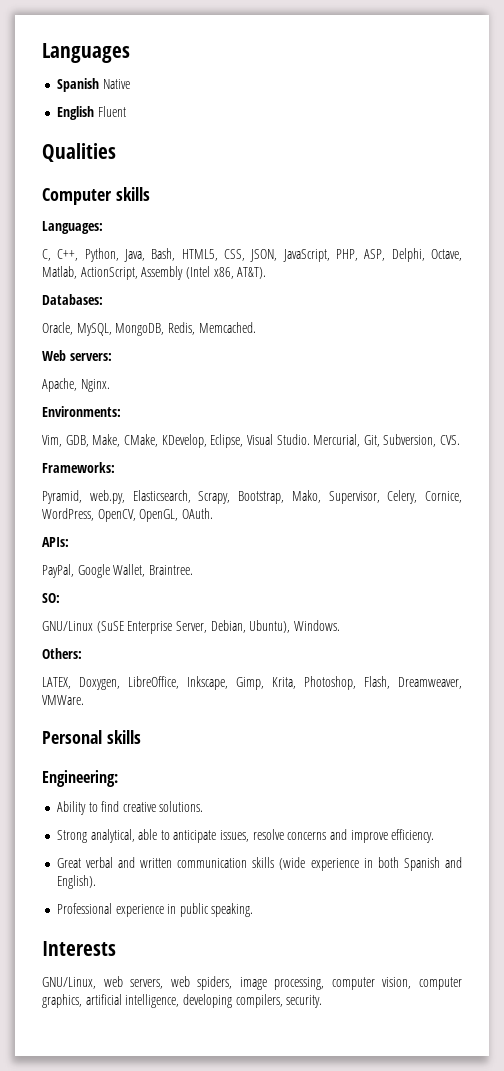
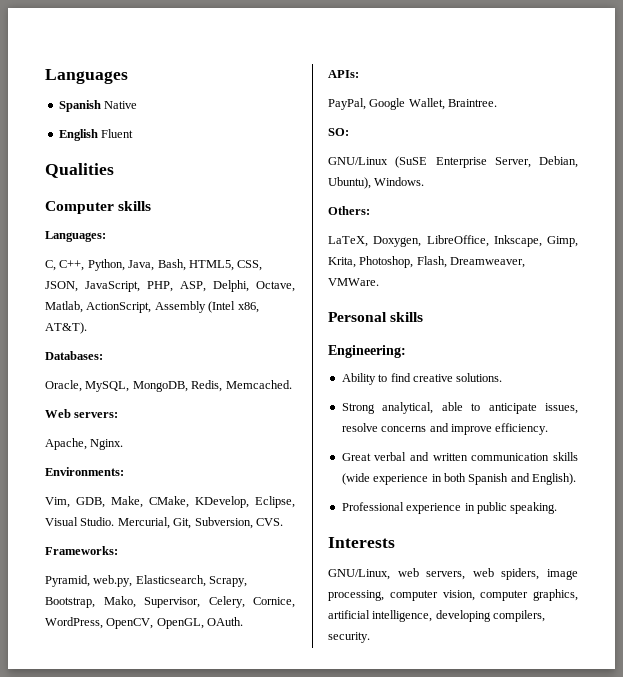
- LATEX, Doxygen, LibreOffice, Inkscape, Gimp, Krita, Photoshop, Flash, Dreamweaver, VMWare.
+ LaTeX, Doxygen, LibreOffice, Inkscape, Gimp, Krita, Photoshop, Flash, Dreamweaver, VMWare.

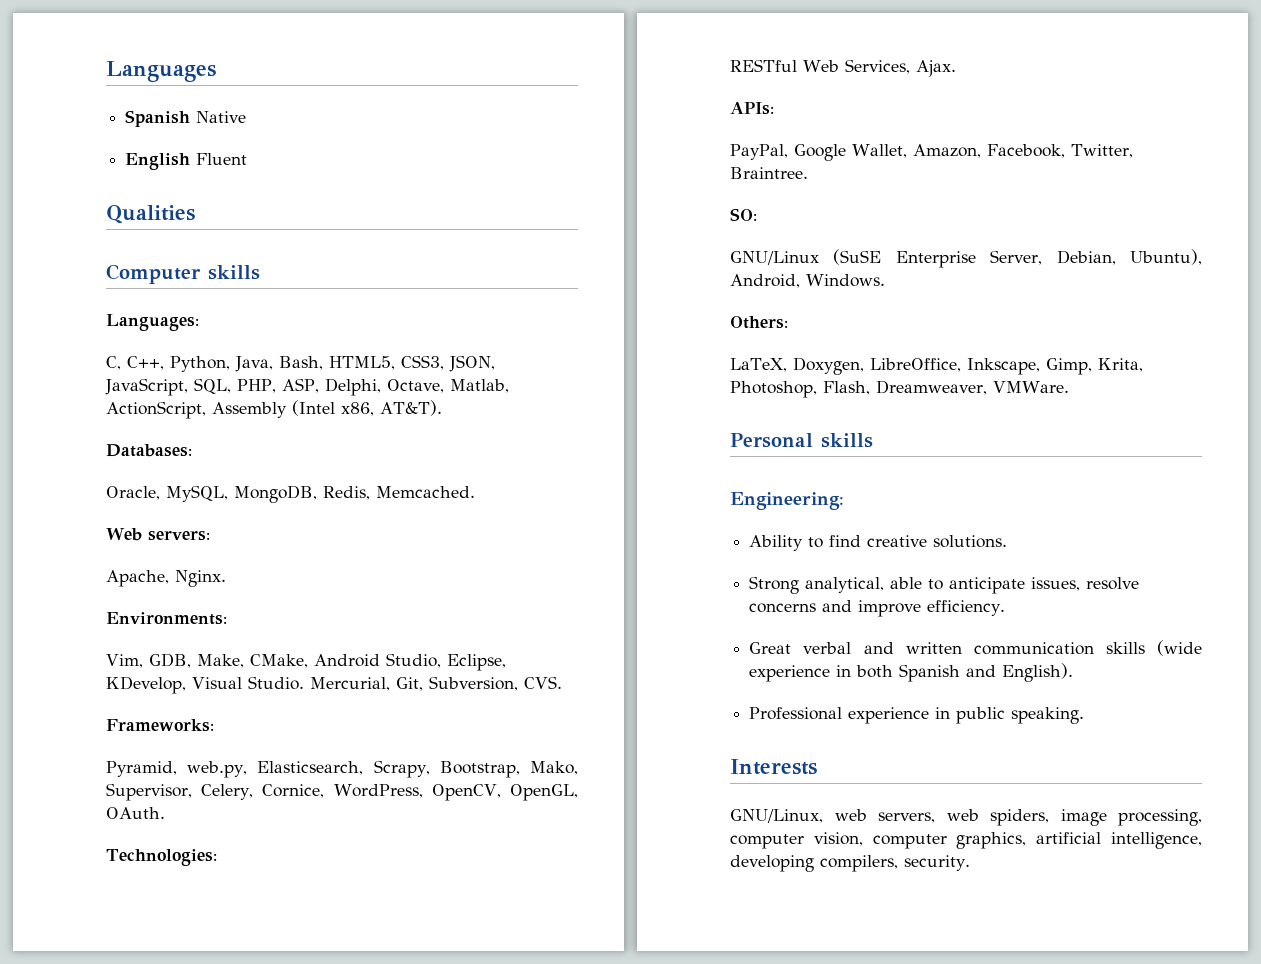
- C, C++, Python, Java, Bash, HTML5, CSS, JSON, JavaScript, PHP, ASP, Delphi, Octave, Matlab, ActionScript, Assembly (Intel x86, AT&T).
+ C, C++, Python, Java, Bash, HTML5, CSS3, JSON, JavaScript, SQL, PHP, ASP, Delphi, Octave, Matlab, ActionScript, Assembly (Intel x86, AT&T).
- Vim, GDB, Make, CMake, KDevelop, Eclipse, Visual Studio.
+ Vim, GDB, Make, CMake, Android Studio, Eclipse, KDevelop, Visual Studio.
+ Technologies:
+ RESTful Web Services, Ajax.
- PayPal, Google Wallet, Braintree.
+ PayPal, Google Wallet, Amazon, Facebook, Twitter, Braintree.
- GNU/Linux (SuSE Enterprise Server, Debian, Ubuntu), Windows.
+ GNU/Linux (SuSE Enterprise Server, Debian, Ubuntu), Android, Windows.

